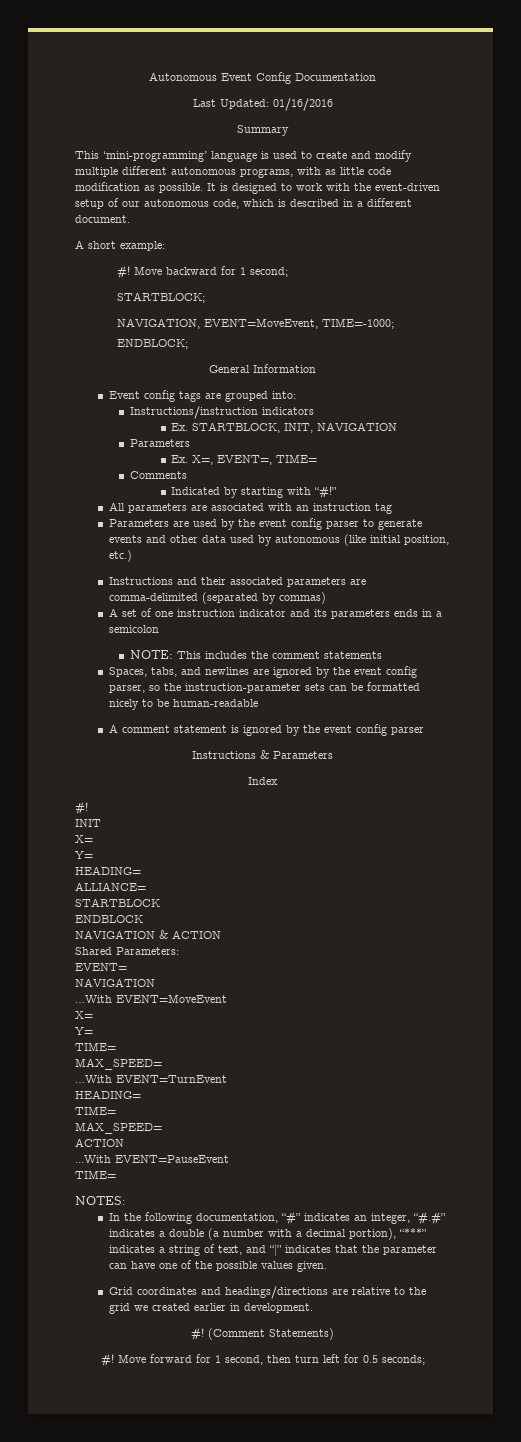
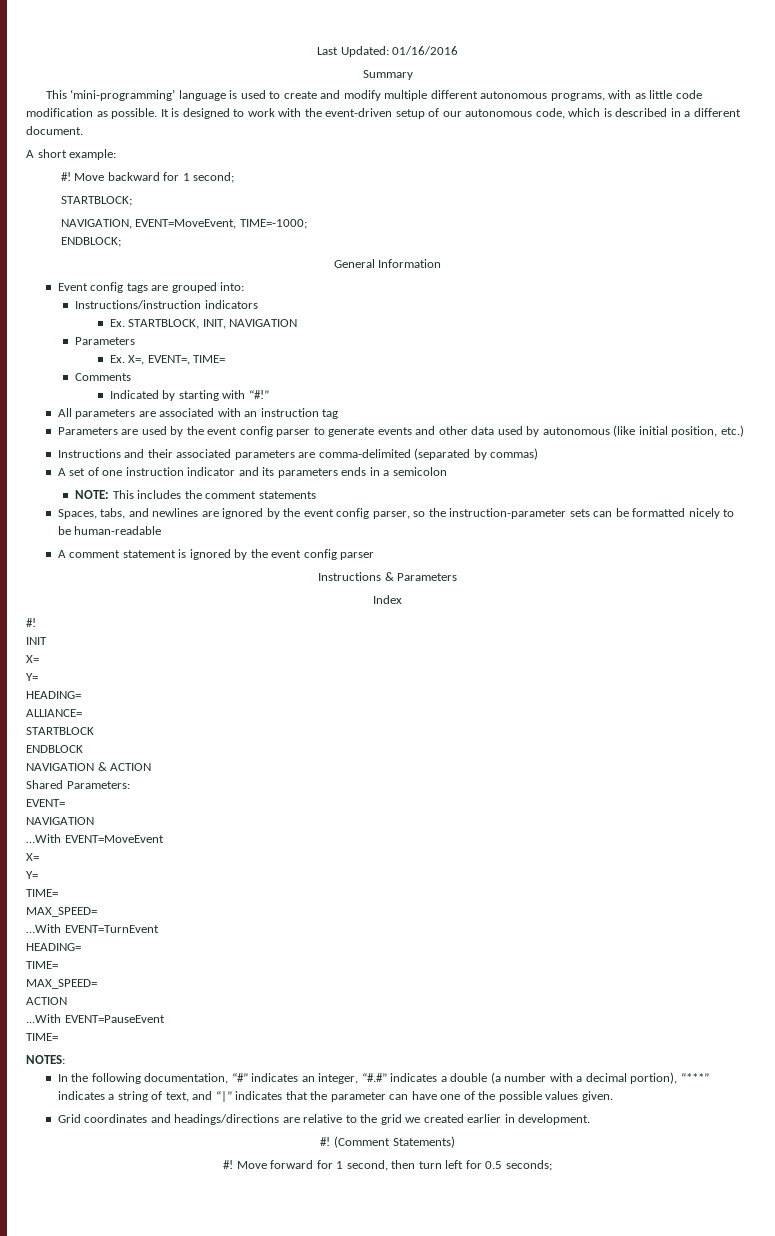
- Autonomous Event Config Documentation

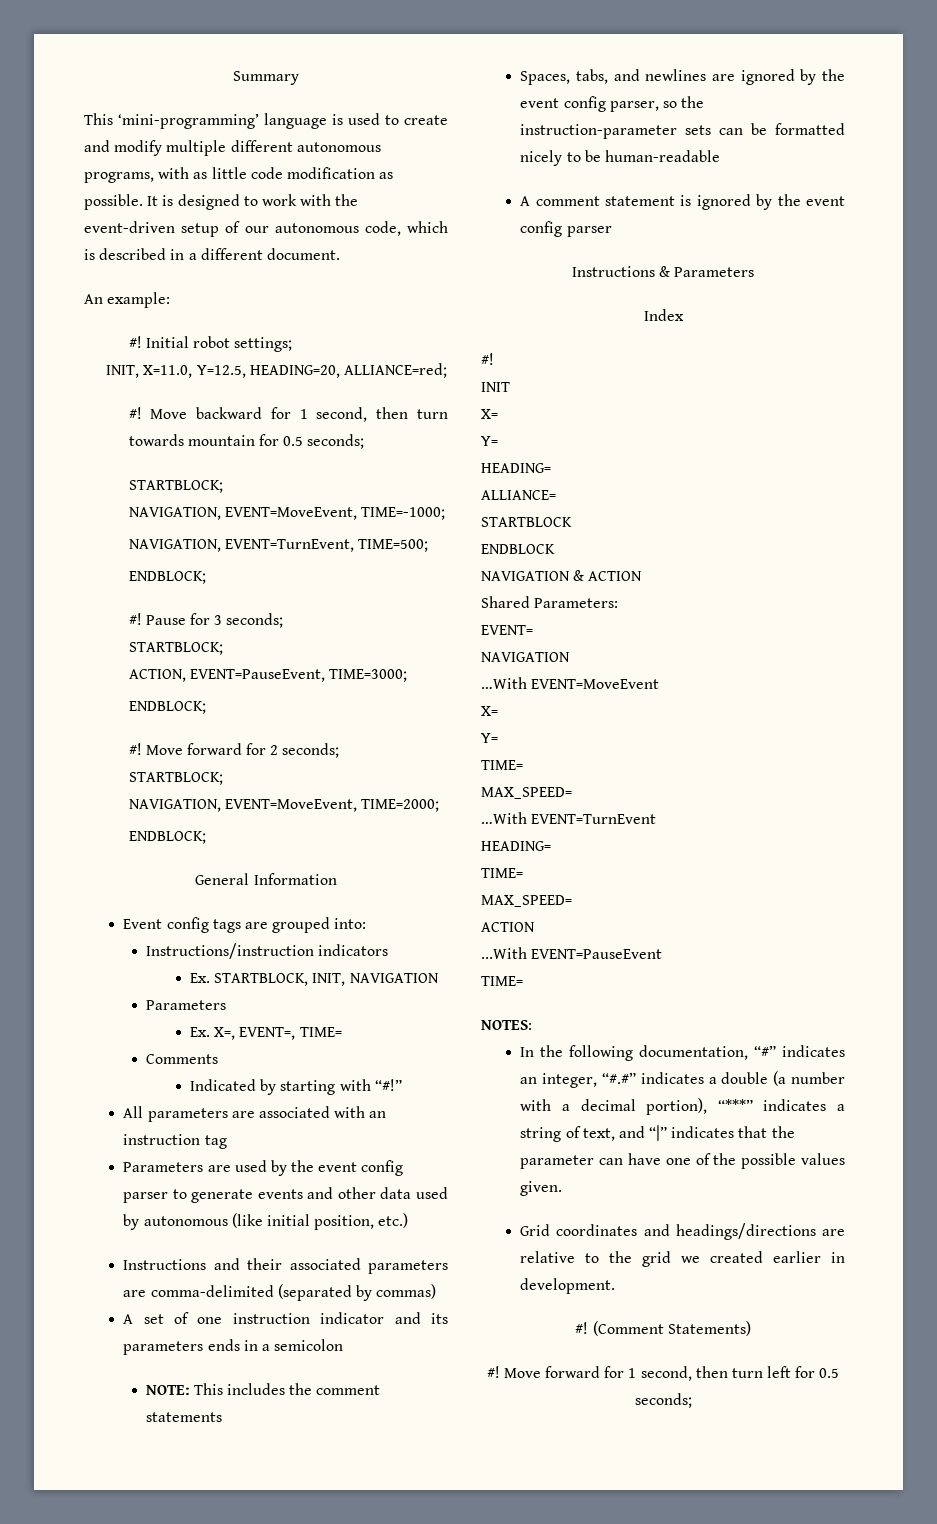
- Last Updated: 01/16/2016
- A short example:
+ An example:
+ #! Initial robot settings;
+ INIT, X=11.0, Y=12.5, HEADING=20, ALLIANCE=red;
- Move backward for 1 second;
+ Move backward for 1 second, then turn towards mountain for 0.5 seconds;
  STARTBLOCK;
  NAVIGATION, EVENT=MoveEvent, TIME=-1000;
+ NAVIGATION, EVENT=TurnEvent, TIME=500;
+ ENDBLOCK;
+ #! Pause for 3 seconds;
+ STARTBLOCK;
+ ACTION, EVENT=PauseEvent, TIME=3000;
+ ENDBLOCK;
+ #! Move forward for 2 seconds;
+ STARTBLOCK;
+ NAVIGATION, EVENT=MoveEvent, TIME=2000;

